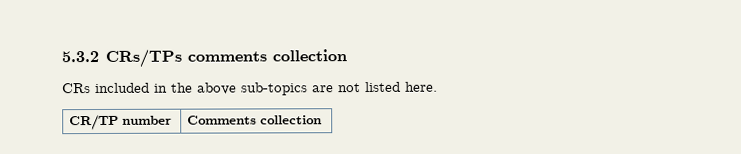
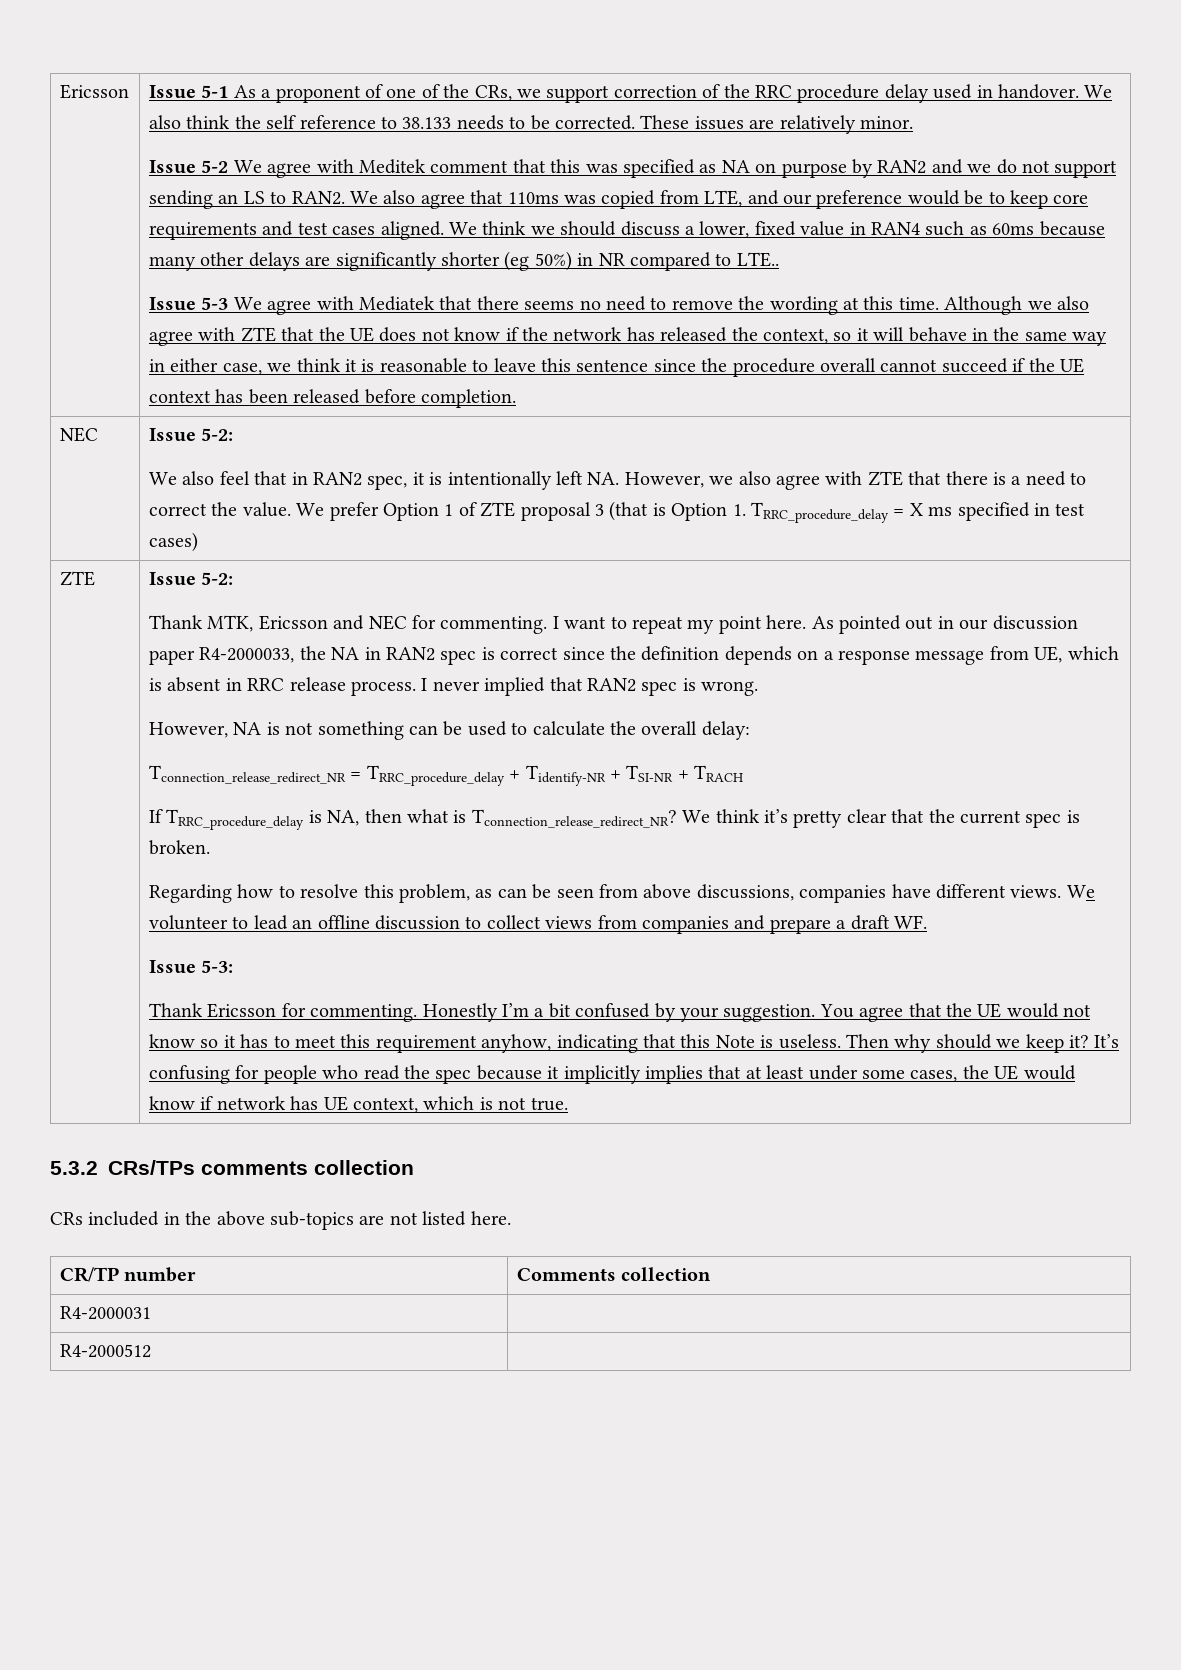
+ Ericsson | Issue 5-1 As a proponent of one of the CRs, we support correction of the RRC procedure delay used in handover. We also think the self reference to 38.133 needs to be corrected. These issues are relatively minor.
+ Issue 5-2 We agree with Meditek comment that this was specified as NA on purpose by RAN2 and we do not support sending an LS to RAN2. We also agree that 110ms was copied from LTE, and our preference would be to keep core requirements and test cases aligned. We think we should discuss a lower, fixed value in RAN4 such as 60ms because many other delays are significantly shorter (eg 50%) in NR compared to LTE..
+ Issue 5-3 We agree with Mediatek that there seems no need to remove the wording at this time. Although we also agree with ZTE that the UE does not know if the network has released the context, so it will behave in the same way in either case, we think it is reasonable to leave this sentence since the procedure overall cannot succeed if the UE context has been released before completion.
+ NEC | Issue 5-2:
+ We also feel that in RAN2 spec, it is intentionally left NA. However, we also agree with ZTE that there is a need to correct the value. We prefer Option 1 of ZTE proposal 3 (that is Option 1. TRRC_procedure_delay = X ms specified in test cases)
+ ZTE | Issue 5-2:
+ Thank MTK, Ericsson and NEC for commenting. I want to repeat my point here. As pointed out in our discussion paper R4-2000033, the NA in RAN2 spec is correct since the definition depends on a response message from UE, which is absent in RRC release process. I never implied that RAN2 spec is wrong.
+ However, NA is not something can be used to calculate the overall delay:
+ Tconnection_release_redirect_NR = TRRC_procedure_delay + Tidentify-NR + TSI-NR + TRACH
+ If TRRC_procedure_delay is NA, then what is Tconnection_release_redirect_NR? We think it’s pretty clear that the current spec is broken.
+ Regarding how to resolve this problem, as can be seen from above discussions, companies have different views. We volunteer to lead an offline discussion to collect views from companies and prepare a draft WF.
+ Issue 5-3:
+ Thank Ericsson for commenting. Honestly I’m a bit confused by your suggestion. You agree that the UE would not know so it has to meet this requirement anyhow, indicating that this Note is useless. Then why should we keep it? It’s confusing for people who read the spec because it implicitly implies that at least under some cases, the UE would know if network has UE context, which is not true.
+ R4-2000031 |
+ R4-2000512 |

